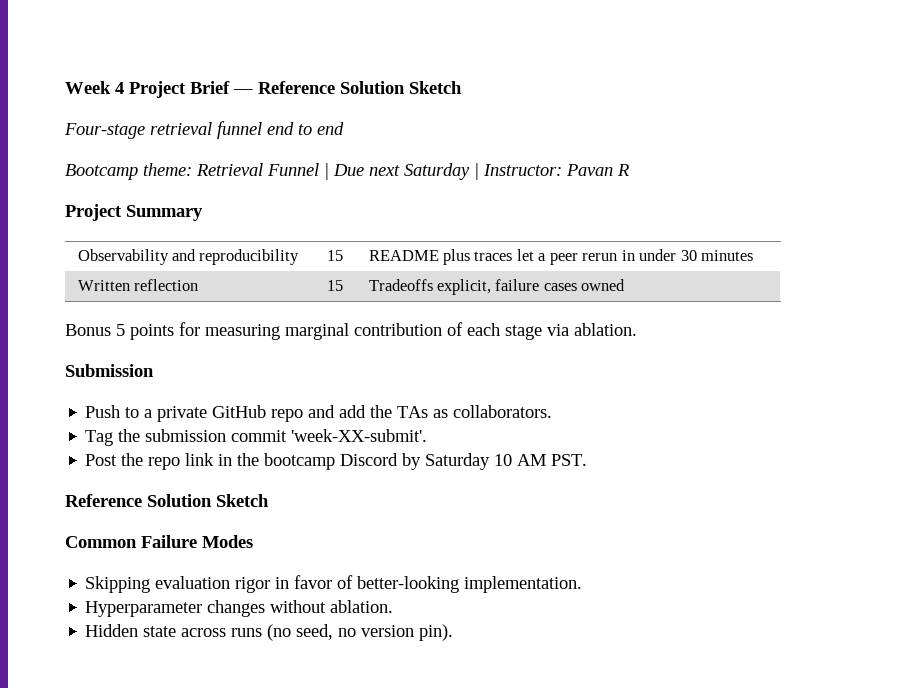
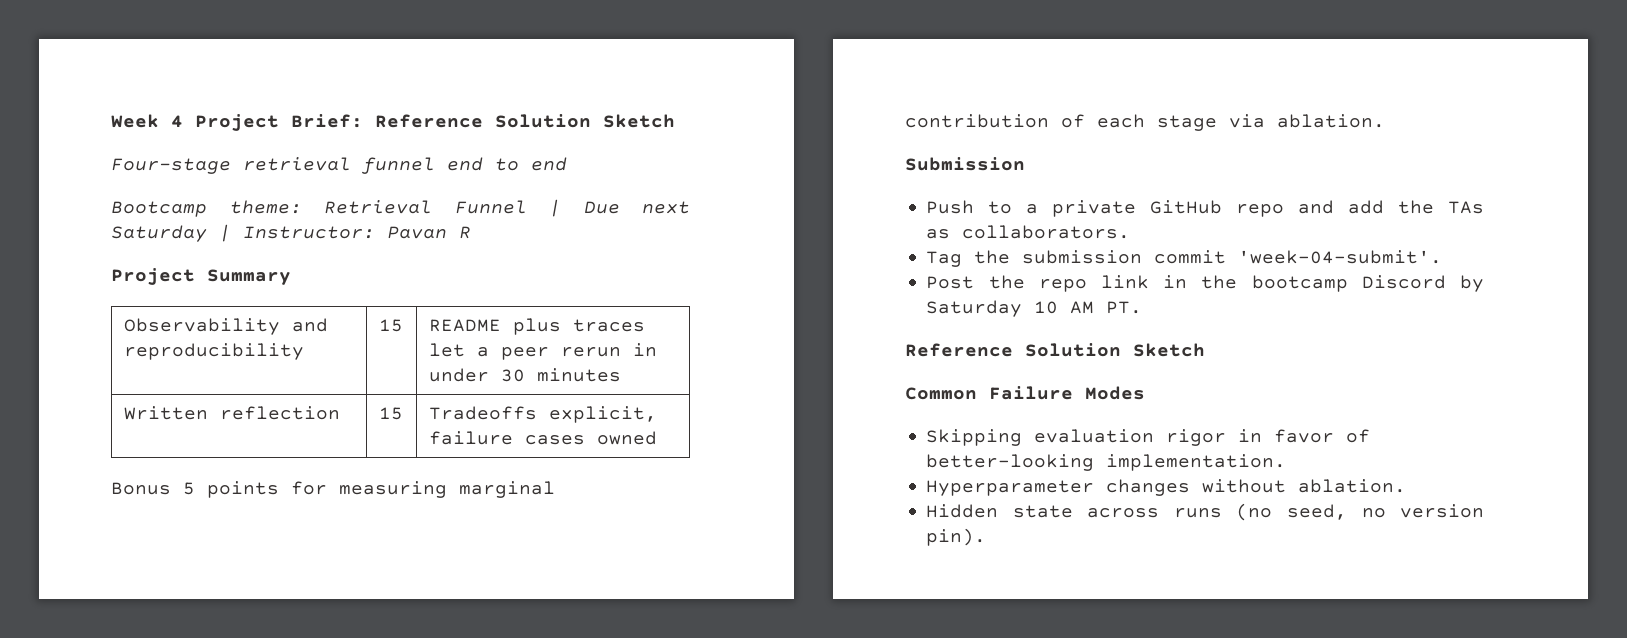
- Week 4 Project Brief — Reference Solution Sketch
+ Week 4 Project Brief: Reference Solution Sketch
- Tag the submission commit 'week-XX-submit'.
+ Tag the submission commit 'week-04-submit'.
- Post the repo link in the bootcamp Discord by Saturday 10 AM PST.
+ Post the repo link in the bootcamp Discord by Saturday 10 AM PT.

